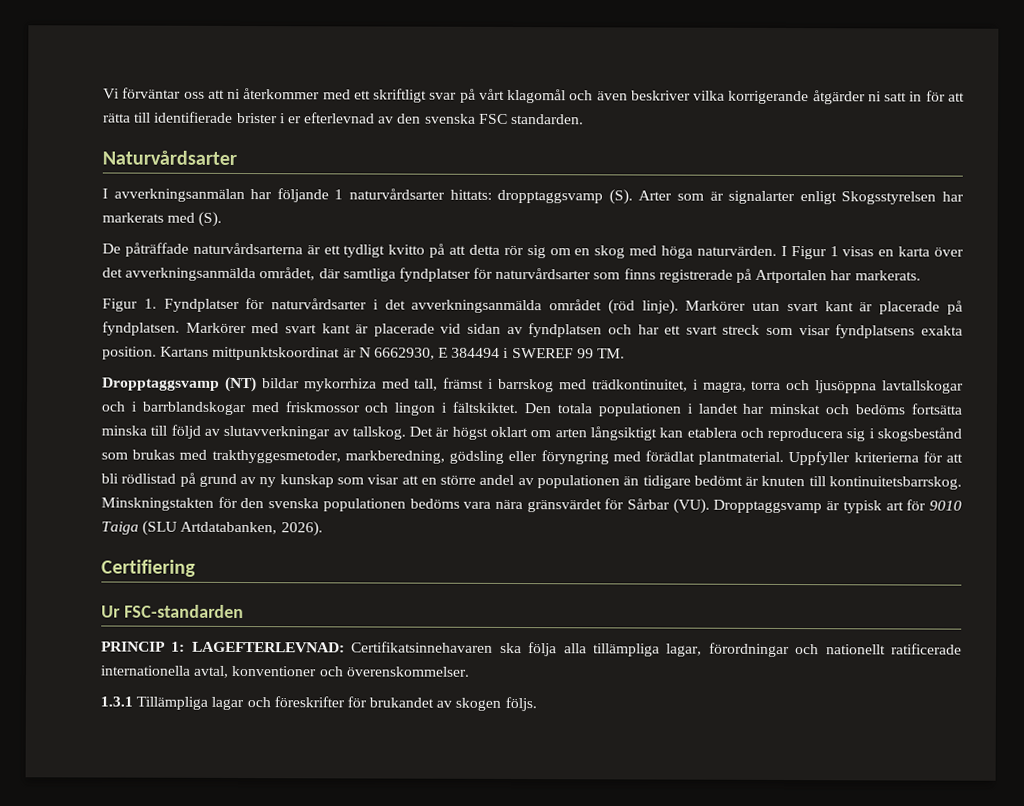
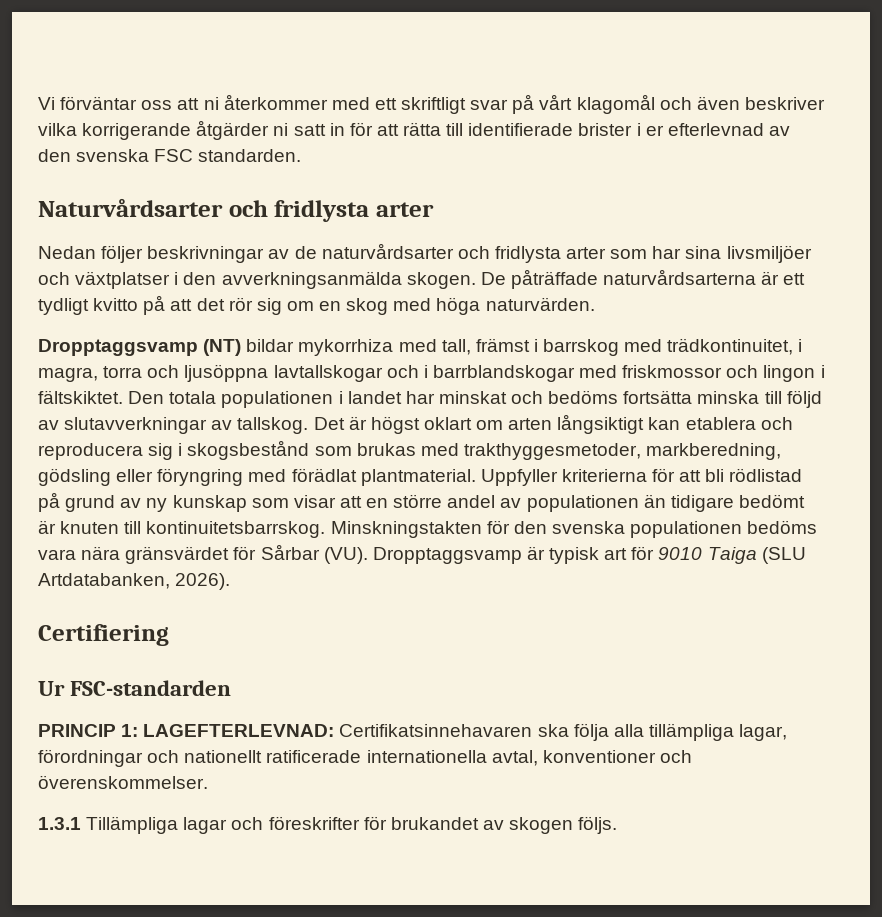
- Naturvårdsarter
- I avverkningsanmälan har följande 1 naturvårdsarter hittats: dropptaggsvamp (S). Arter som är signalarter enligt Skogsstyrelsen har markerats med (S).
- De påträffade naturvårdsarterna är ett tydligt kvitto på att detta rör sig om en skog med höga naturvärden. I Figur 1 visas en karta över det avverkningsanmälda området, där samtliga fyndplatser för naturvårdsarter som finns registrerade på Artportalen har markerats.
- Figur 1. Fyndplatser för naturvårdsarter i det avverkningsanmälda området (röd linje). Markörer utan svart kant är placerade på fyndplatsen. Markörer med svart kant är placerade vid sidan av fyndplatsen och har ett svart streck som visar fyndplatsens exakta position. Kartans mittpunktskoordinat är N 6662930, E 384494 i SWEREF 99 TM.
+ Naturvårdsarter och fridlysta arter
+ Nedan följer beskrivningar av de naturvårdsarter och fridlysta arter som har sina livsmiljöer och växtplatser i den avverkningsanmälda skogen. De påträffade naturvårdsarterna är ett tydligt kvitto på att det rör sig om en skog med höga naturvärden.

